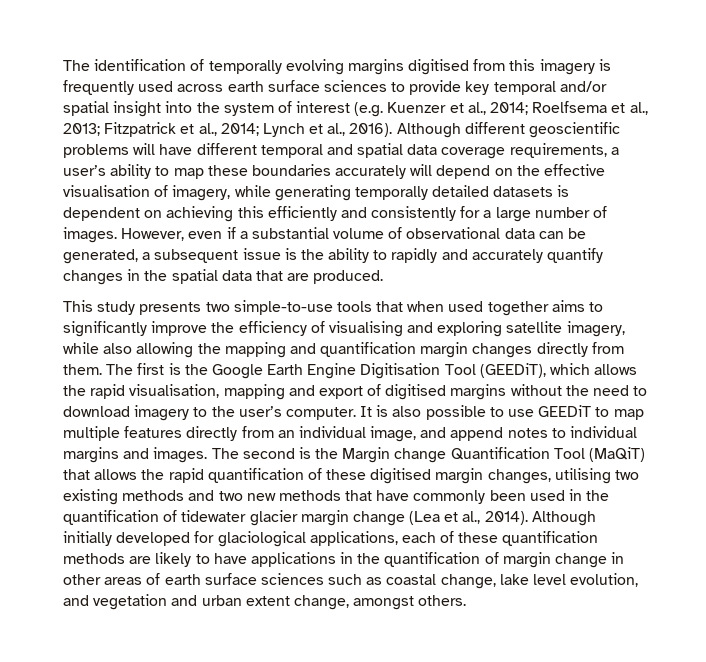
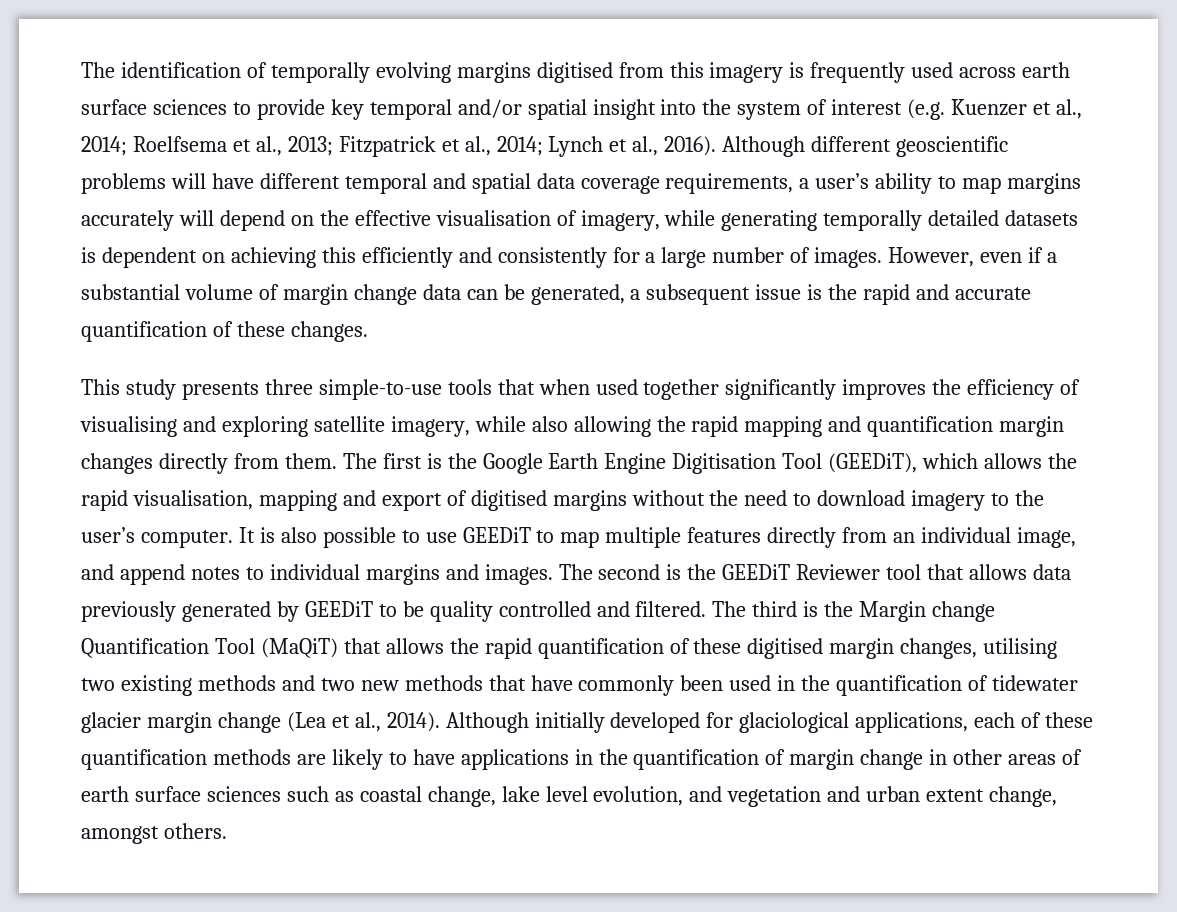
- Although different geoscientific problems will have different temporal and spatial data coverage requirements, a user’s ability to map these boundaries accurately will depend on the effective visualisation of imagery, while generating temporally detailed datasets is dependent on achieving this efficiently and consistently for a large number of images.
+ Although different geoscientific problems will have different temporal and spatial data coverage requirements, a user’s ability to map margins accurately will depend on the effective visualisation of imagery, while generating temporally detailed datasets is dependent on achieving this efficiently and consistently for a large number of images.
- However, even if a substantial volume of observational data can be generated, a subsequent issue is the ability to rapidly and accurately quantify changes in the spatial data that are produced.
+ However, even if a substantial volume of margin change data can be generated, a subsequent issue is the rapid and accurate quantification of these changes.
- This study presents two simple-to-use tools that when used together aims to significantly improve the efficiency of visualising and exploring satellite imagery, while also allowing the mapping and quantification margin changes directly from them.
+ This study presents three simple-to-use tools that when used together significantly improves the efficiency of visualising and exploring satellite imagery, while also allowing the rapid mapping and quantification margin changes directly from them.
- The second is the Margin change Quantification Tool (MaQiT) that allows the rapid quantification of these digitised margin changes, utilising two existing methods and two new methods that have commonly been used in the quantification of tidewater glacier margin change (Lea et al., 2014).
+ The second is the GEEDiT Reviewer tool that allows data previously generated by GEEDiT to be quality controlled and filtered. The third is the Margin change Quantification Tool (MaQiT) that allows the rapid quantification of these digitised margin changes, utilising two existing methods and two new methods that have commonly been used in the quantification of tidewater glacier margin change (Lea et al., 2014).

